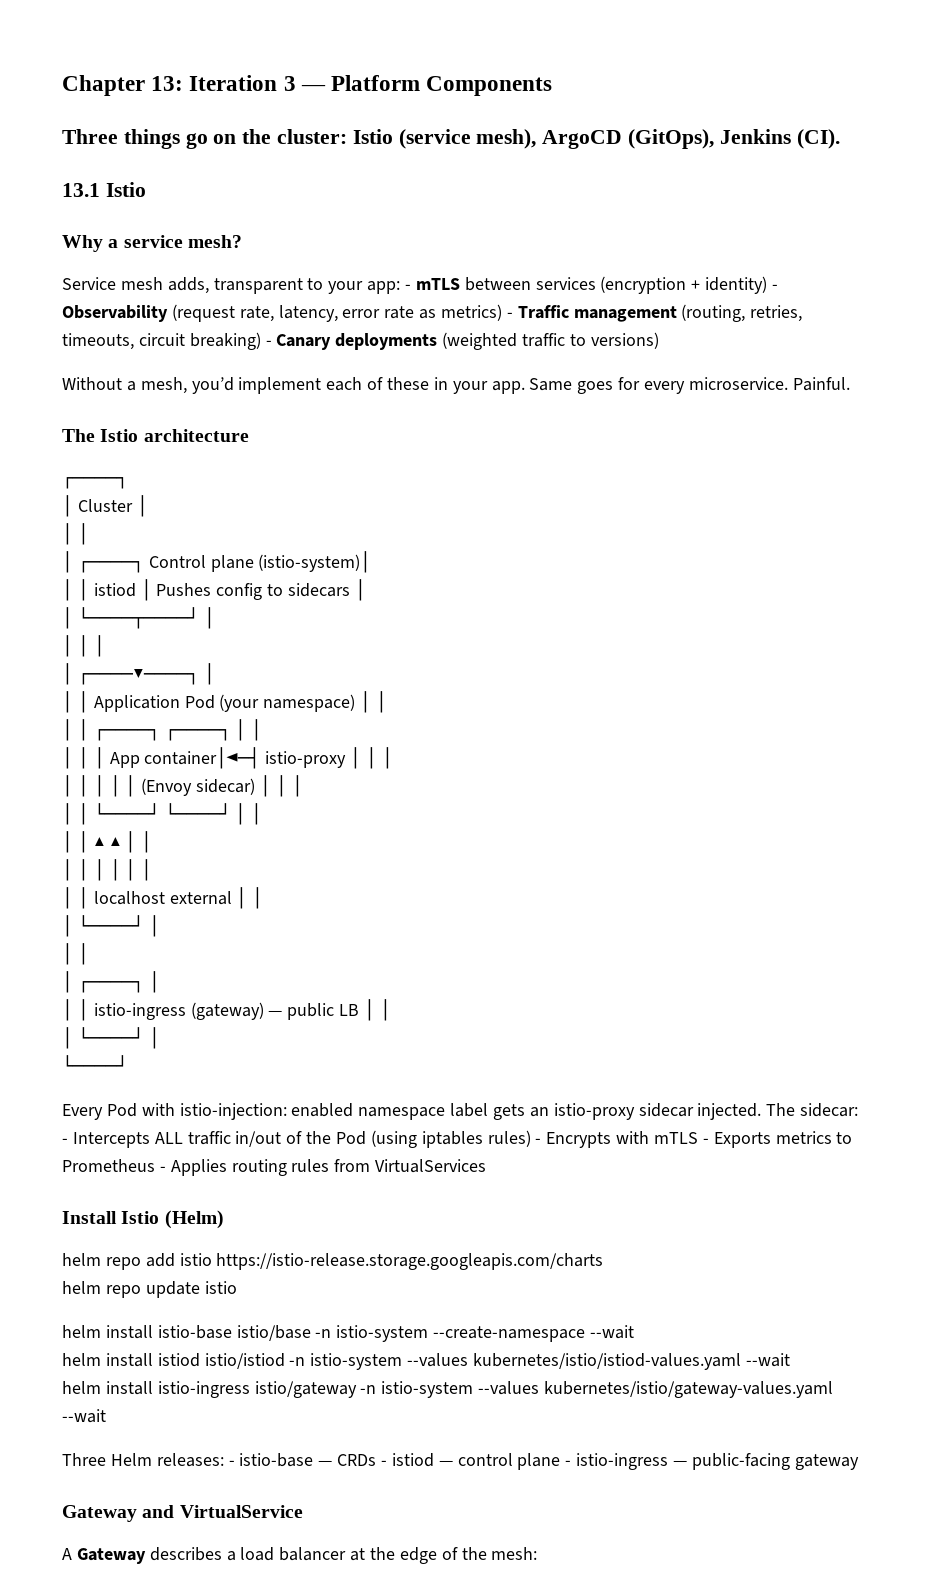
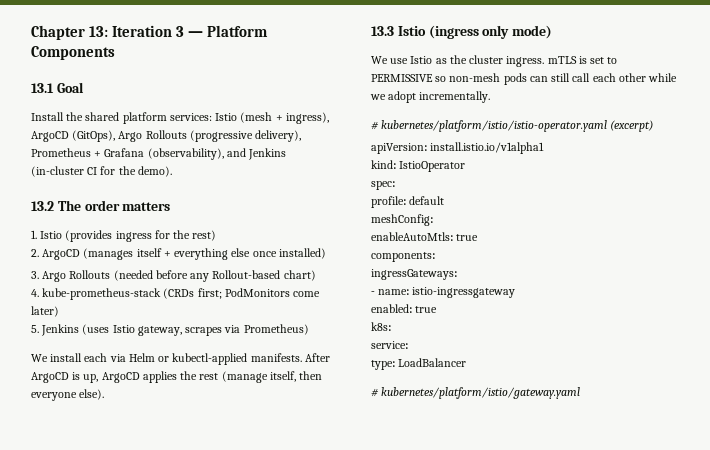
- Three things go on the cluster: Istio (service mesh), ArgoCD (GitOps), Jenkins (CI).
- 13.1 Istio
- Why a service mesh?
- Service mesh adds, transparent to your app: - mTLS between services (encryption + identity) - Observability (request rate, latency, error rate as metrics) - Traffic management (routing, retries, timeouts, circuit breaking) - Canary deployments (weighted traffic to versions)
- Without a mesh, you’d implement each of these in your app. Same goes for every microservice. Painful.
- The Istio architecture
- ┌────┐
- │ Cluster │
- │ │
- │ ┌────┐ Control plane (istio-system)│
- │ │ istiod │ Pushes config to sidecars │
- │ └────┬────┘ │
- │ │ │
- │ ┌────▼────┐ │
- │ │ Application Pod (your namespace) │ │
- │ │ ┌────┐ ┌────┐ │ │
- │ │ │ App container│◄─┤ istio-proxy │ │ │
- │ │ │ │ │ (Envoy sidecar) │ │ │
- │ │ └────┘ └────┘ │ │
- │ │ ▲ ▲ │ │
- │ │ │ │ │ │
- │ │ localhost external │ │
- │ └────┘ │
- │ │
- │ ┌────┐ │
- │ │ istio-ingress (gateway) — public LB │ │
- │ └────┘ │
- └────┘
- Every Pod with istio-injection: enabled namespace label gets an istio-proxy sidecar injected. The sidecar: - Intercepts ALL traffic in/out of the Pod (using iptables rules) - Encrypts with mTLS - Exports metrics to Prometheus - Applies routing rules from VirtualServices
- Install Istio (Helm)
- helm repo add istio https://istio-release.storage.googleapis.com/charts
- helm repo update istio
- helm install istio-base istio/base -n istio-system --create-namespace --wait
- helm install istiod istio/istiod -n istio-system --values kubernetes/istio/istiod-values.yaml --wait
- helm install istio-ingress istio/gateway -n istio-system --values kubernetes/istio/gateway-values.yaml --wait
- Three Helm releases: - istio-base — CRDs - istiod — control plane - istio-ingress — public-facing gateway
- Gateway and VirtualService
- A Gateway describes a load balancer at the edge of the mesh:
+ 13.1 Goal
+ Install the shared platform services: Istio (mesh + ingress), ArgoCD (GitOps), Argo Rollouts (progressive delivery), Prometheus + Grafana (observability), and Jenkins (in-cluster CI for the demo).
+ 13.2 The order matters
+ 1. Istio (provides ingress for the rest)
+ 2. ArgoCD (manages itself + everything else once installed)
+ 3. Argo Rollouts (needed before any Rollout-based chart)
+ 4. kube-prometheus-stack (CRDs first; PodMonitors come later)
+ 5. Jenkins (uses Istio gateway, scrapes via Prometheus)
+ We install each via Helm or kubectl-applied manifests. After ArgoCD is up, ArgoCD applies the rest (manage itself, then everyone else).
+ 13.3 Istio (ingress only mode)
+ We use Istio as the cluster ingress. mTLS is set to PERMISSIVE so non-mesh pods can still call each other while we adopt incrementally.
+ # kubernetes/platform/istio/istio-operator.yaml (excerpt)
+ apiVersion: install.istio.io/v1alpha1
+ kind: IstioOperator
+ spec:
+ profile: default
+ meshConfig:
+ enableAutoMtls: true
+ components:
+ ingressGateways:
+ - name: istio-ingressgateway
+ enabled: true
+ k8s:
+ service:
+ type: LoadBalancer
+ # kubernetes/platform/istio/gateway.yaml

